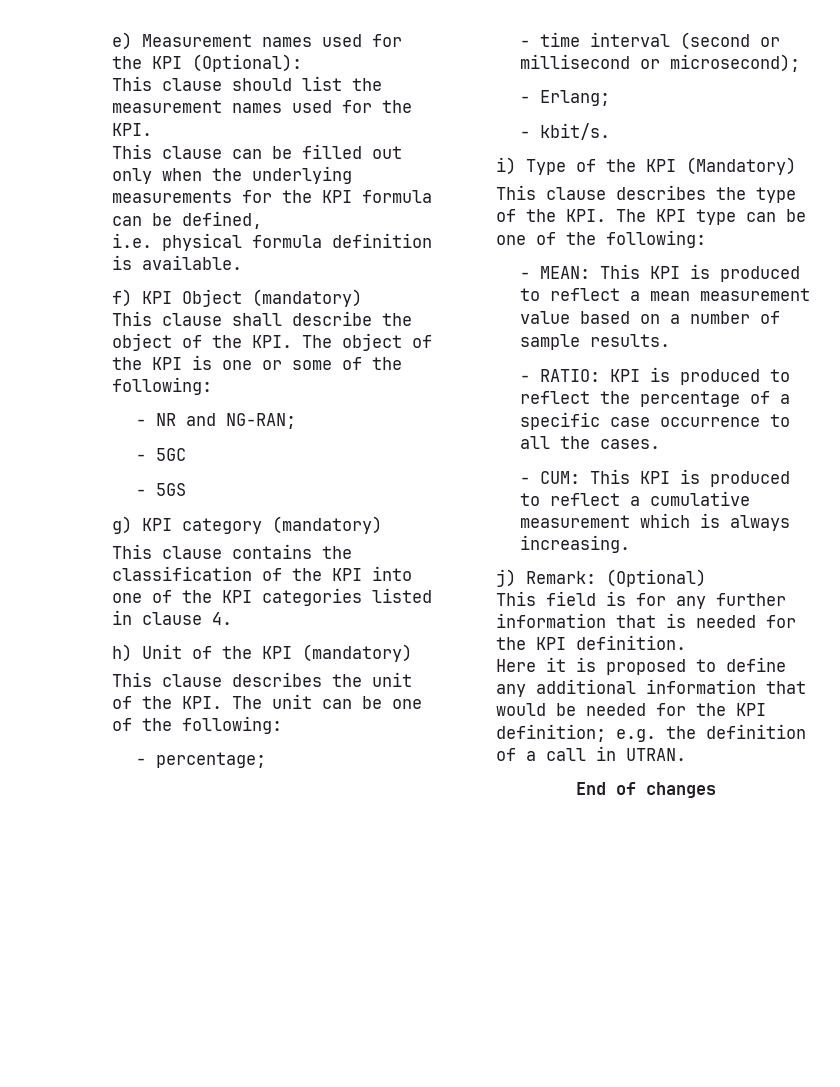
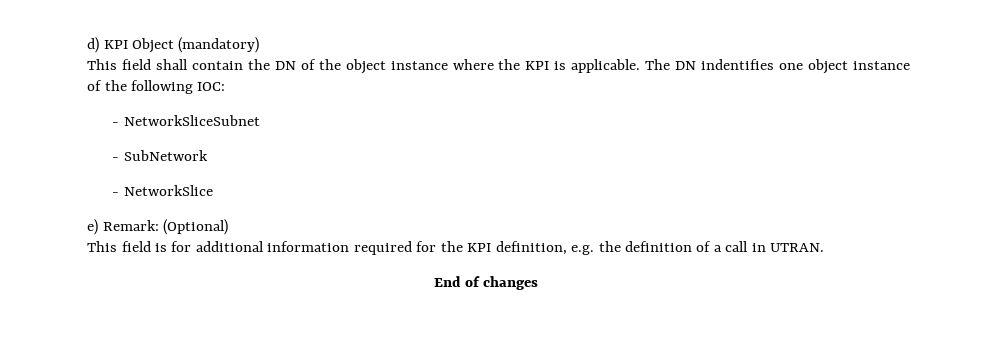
- e) Measurement names used for the KPI (Optional):
- This clause should list the measurement names used for the KPI.
- This clause can be filled out only when the underlying measurements for the KPI formula can be defined,
- i.e. physical formula definition is available.
- f) KPI Object (mandatory)
- This clause shall describe the object of the KPI. The object of the KPI is one or some of the following:
- - NR and NG-RAN;
- - 5GC
- - 5GS
- g) KPI category (mandatory)
- This clause contains the classification of the KPI into one of the KPI categories listed in clause 4.
- h) Unit of the KPI (mandatory)
- This clause describes the unit of the KPI. The unit can be one of the following:
- - percentage;
- - time interval (second or millisecond or microsecond);
- - Erlang;
- - kbit/s.
- i) Type of the KPI (Mandatory)
- This clause describes the type of the KPI. The KPI type can be one of the following:
- - MEAN: This KPI is produced to reflect a mean measurement value based on a number of sample results.
- - RATIO: KPI is produced to reflect the percentage of a specific case occurrence to all the cases.
- - CUM: This KPI is produced to reflect a cumulative measurement which is always increasing.
- j) Remark: (Optional)
+ d) KPI Object (mandatory)
+ This field shall contain the DN of the object instance where the KPI is applicable. The DN indentifies one object instance of the following IOC:
+ - NetworkSliceSubnet
+ - SubNetwork
+ - NetworkSlice
+ e) Remark: (Optional)
- This field is for any further information that is needed for the KPI definition.
- Here it is proposed to define any additional information that would be needed for the KPI definition; e.g. the definition of a call in UTRAN.
+ This field is for additional information required for the KPI definition, e.g. the definition of a call in UTRAN.

